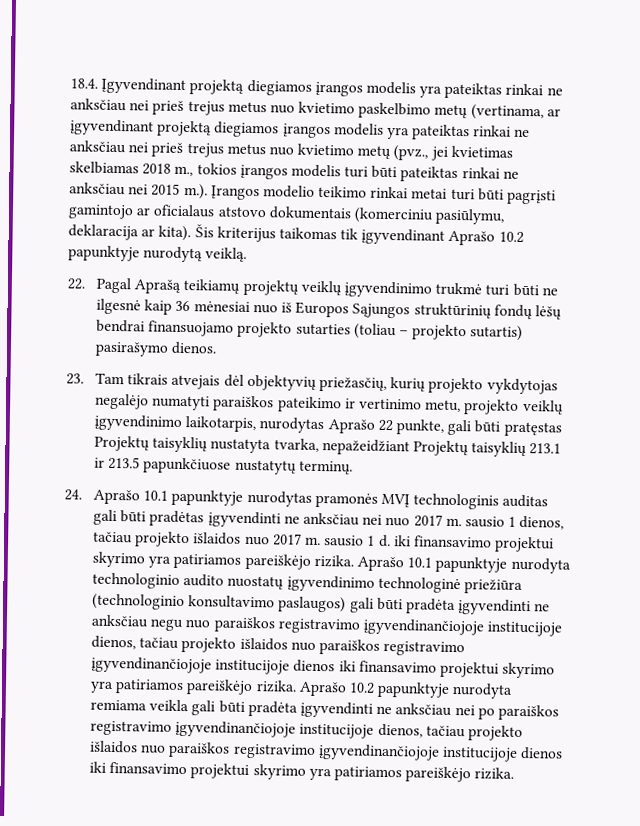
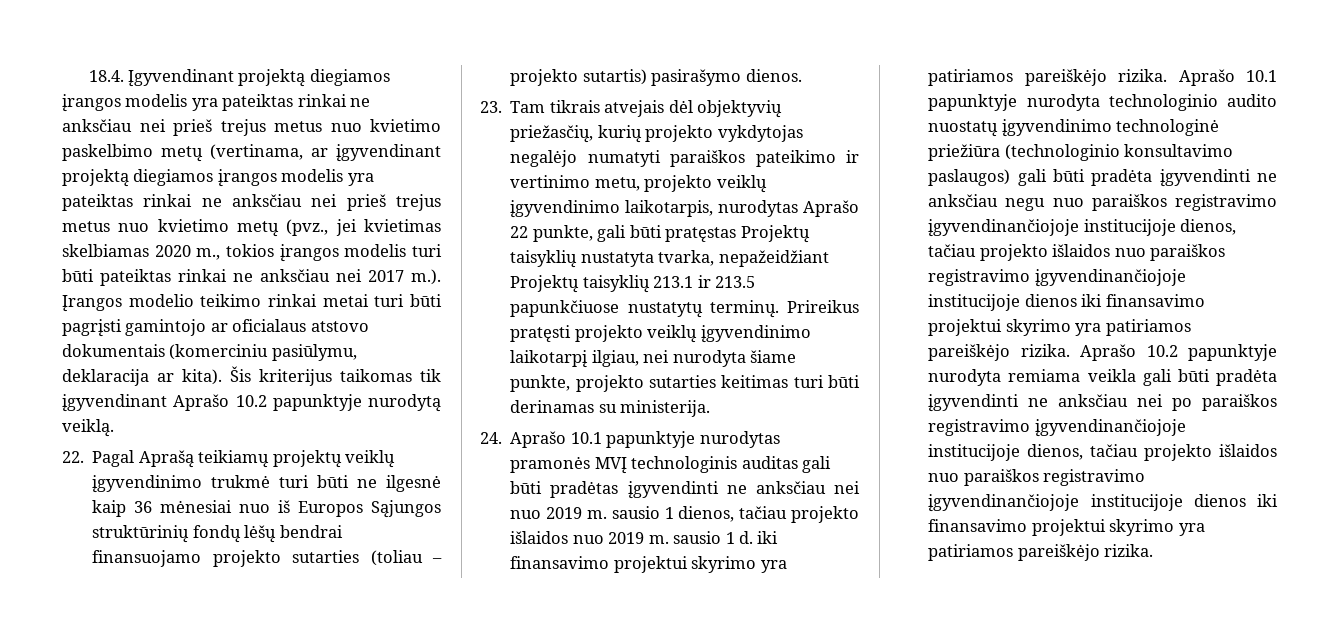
- 18.4. Įgyvendinant projektą diegiamos įrangos modelis yra pateiktas rinkai ne anksčiau nei prieš trejus metus nuo kvietimo paskelbimo metų (vertinama, ar įgyvendinant projektą diegiamos įrangos modelis yra pateiktas rinkai ne anksčiau nei prieš trejus metus nuo kvietimo metų (pvz., jei kvietimas skelbiamas 2018 m., tokios įrangos modelis turi būti pateiktas rinkai ne anksčiau nei 2015 m.). Įrangos modelio teikimo rinkai metai turi būti pagrįsti gamintojo ar oficialaus atstovo dokumentais (komerciniu pasiūlymu, deklaracija ar kita).
+ 18.4. Įgyvendinant projektą diegiamos įrangos modelis yra pateiktas rinkai ne anksčiau nei prieš trejus metus nuo kvietimo paskelbimo metų (vertinama, ar įgyvendinant projektą diegiamos įrangos modelis yra pateiktas rinkai ne anksčiau nei prieš trejus metus nuo kvietimo metų (pvz., jei kvietimas skelbiamas 2020 m., tokios įrangos modelis turi būti pateiktas rinkai ne anksčiau nei 2017 m.). Įrangos modelio teikimo rinkai metai turi būti pagrįsti gamintojo ar oficialaus atstovo dokumentais (komerciniu pasiūlymu, deklaracija ar kita).
+ Prireikus pratęsti projekto veiklų įgyvendinimo laikotarpį ilgiau, nei nurodyta šiame punkte, projekto sutarties keitimas turi būti derinamas su ministerija.
- 24. Aprašo 10.1 papunktyje nurodytas pramonės MVĮ technologinis auditas gali būti pradėtas įgyvendinti ne anksčiau nei nuo 2017 m. sausio 1 dienos, tačiau projekto išlaidos nuo 2017 m. sausio 1 d. iki finansavimo projektui skyrimo yra patiriamos pareiškėjo rizika.
+ 24. Aprašo 10.1 papunktyje nurodytas pramonės MVĮ technologinis auditas gali būti pradėtas įgyvendinti ne anksčiau nei nuo 2019 m. sausio 1 dienos, tačiau projekto išlaidos nuo 2019 m. sausio 1 d. iki finansavimo projektui skyrimo yra patiriamos pareiškėjo rizika.

